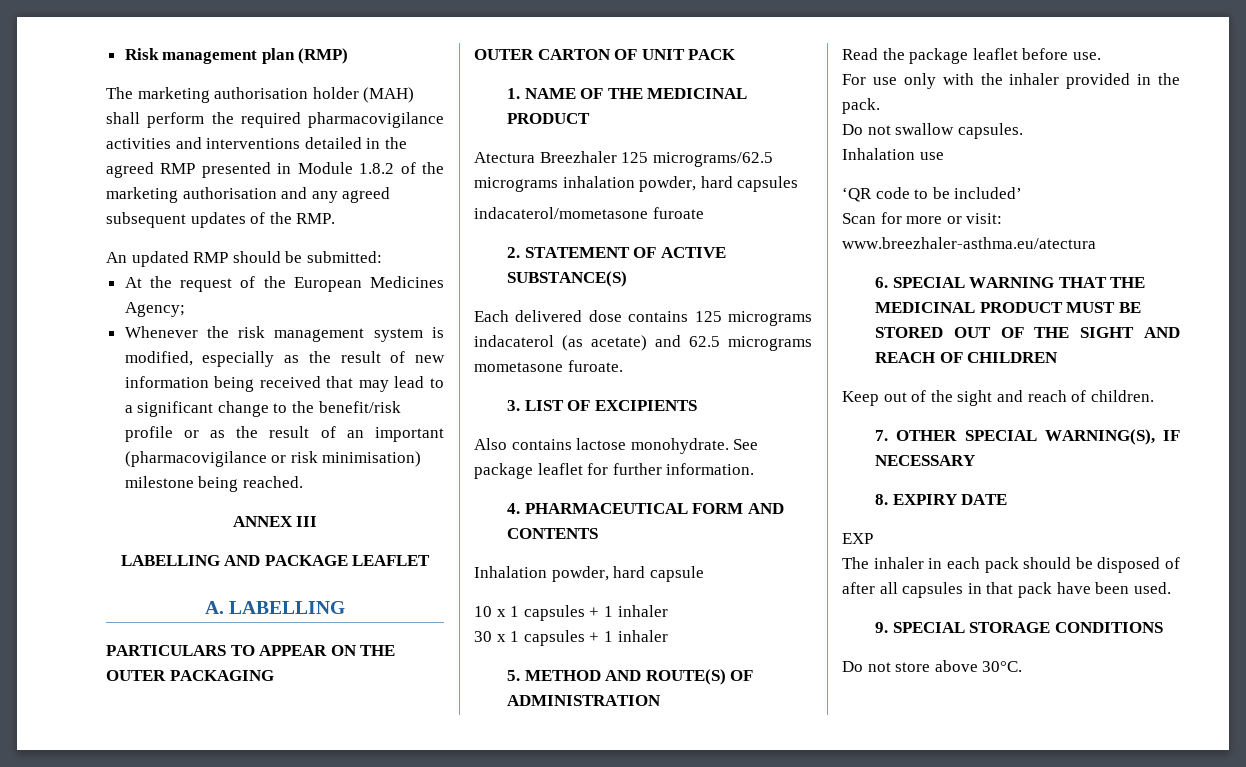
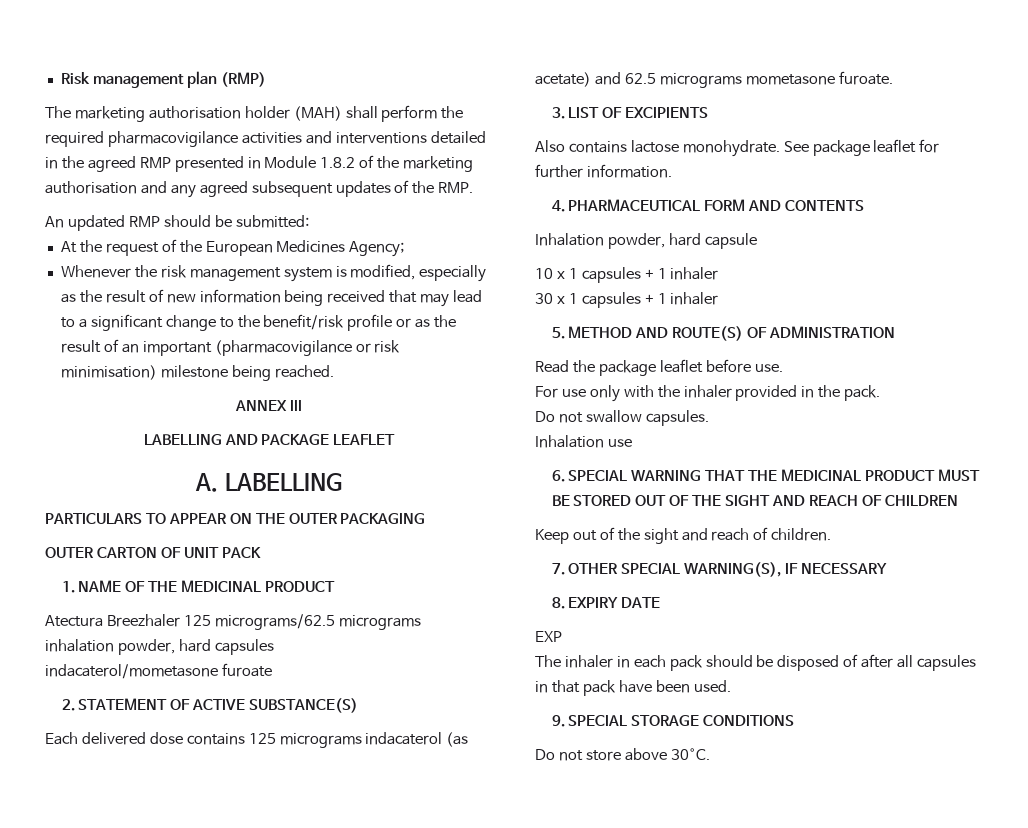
- ‘QR code to be included’
- Scan for more or visit: www.breezhaler-asthma.eu/atectura

